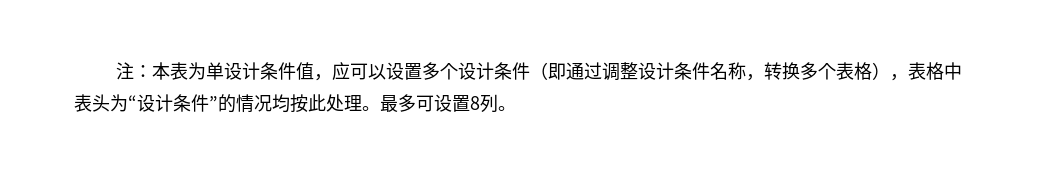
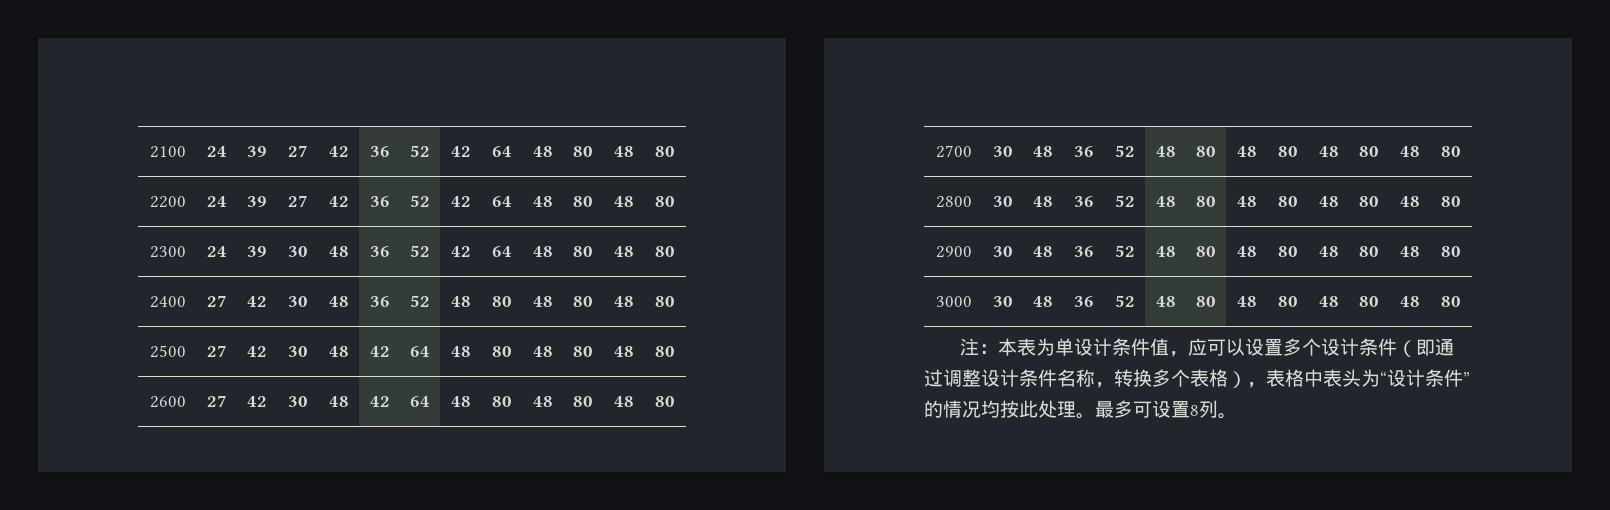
+ 2100 | 24 | 39 | 27 | 42 | 36 | 52 | 42 | 64 | 48 | 80 | 48 | 80
+ 2200 | 24 | 39 | 27 | 42 | 36 | 52 | 42 | 64 | 48 | 80 | 48 | 80
+ 2300 | 24 | 39 | 30 | 48 | 36 | 52 | 42 | 64 | 48 | 80 | 48 | 80
+ 2400 | 27 | 42 | 30 | 48 | 36 | 52 | 48 | 80 | 48 | 80 | 48 | 80
+ 2500 | 27 | 42 | 30 | 48 | 42 | 64 | 48 | 80 | 48 | 80 | 48 | 80
+ 2600 | 27 | 42 | 30 | 48 | 42 | 64 | 48 | 80 | 48 | 80 | 48 | 80
+ 2700 | 30 | 48 | 36 | 52 | 48 | 80 | 48 | 80 | 48 | 80 | 48 | 80
+ 2800 | 30 | 48 | 36 | 52 | 48 | 80 | 48 | 80 | 48 | 80 | 48 | 80
+ 2900 | 30 | 48 | 36 | 52 | 48 | 80 | 48 | 80 | 48 | 80 | 48 | 80
+ 3000 | 30 | 48 | 36 | 52 | 48 | 80 | 48 | 80 | 48 | 80 | 48 | 80

